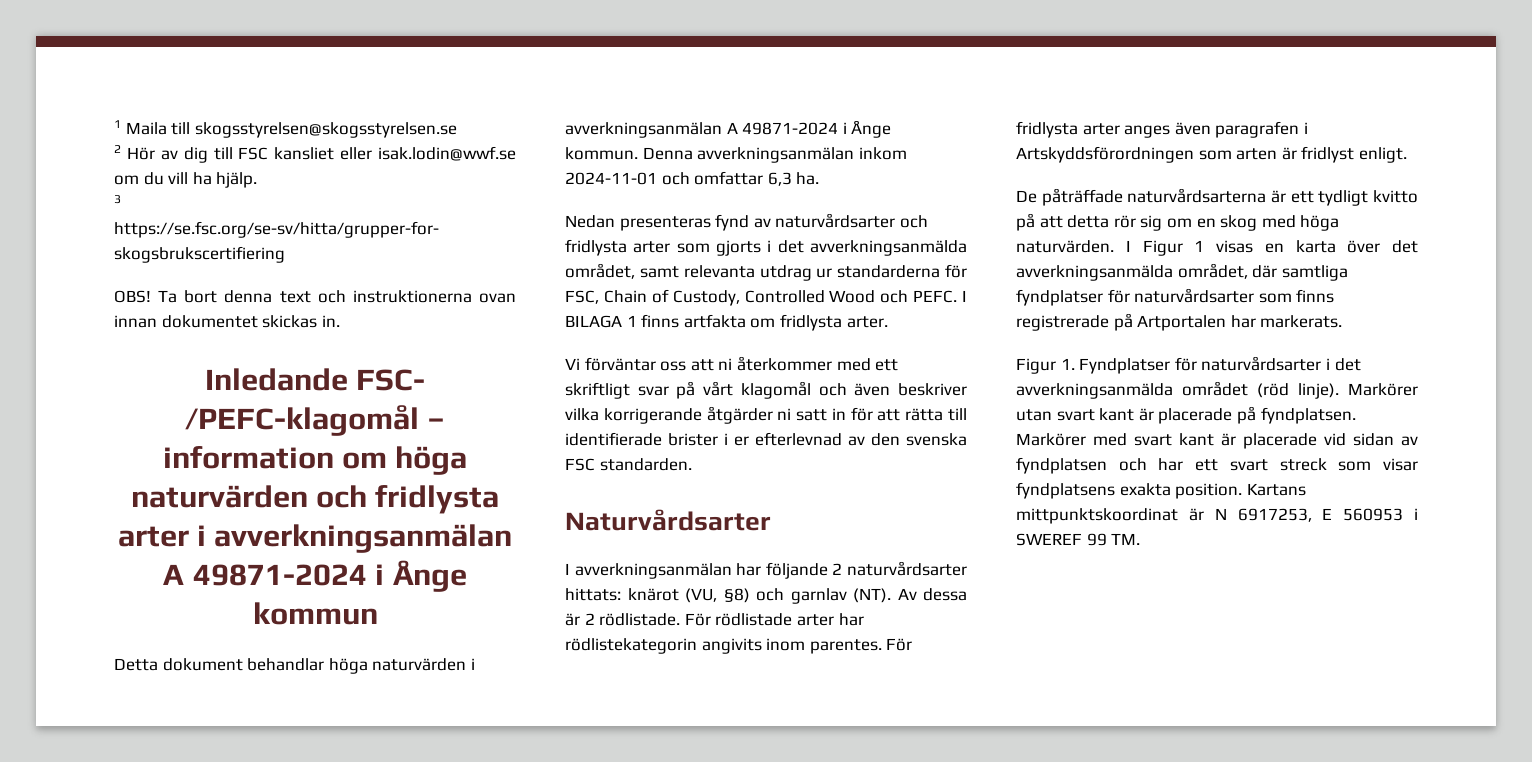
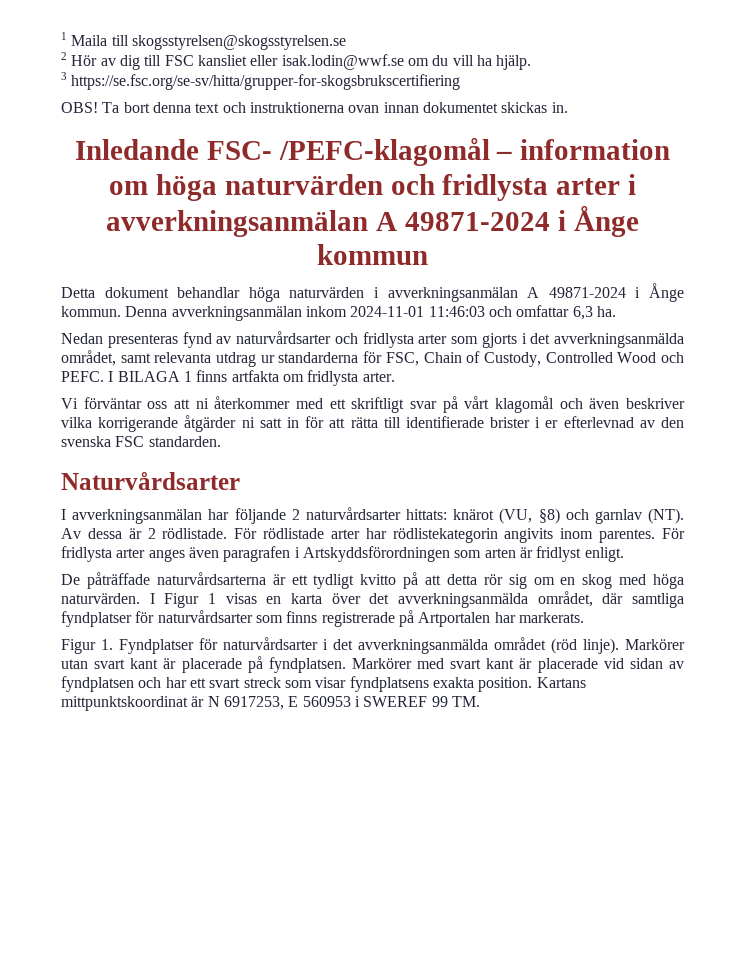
- Denna avverkningsanmälan inkom 2024-11-01 och omfattar 6,3 ha.
+ Denna avverkningsanmälan inkom 2024-11-01 11:46:03 och omfattar 6,3 ha.

